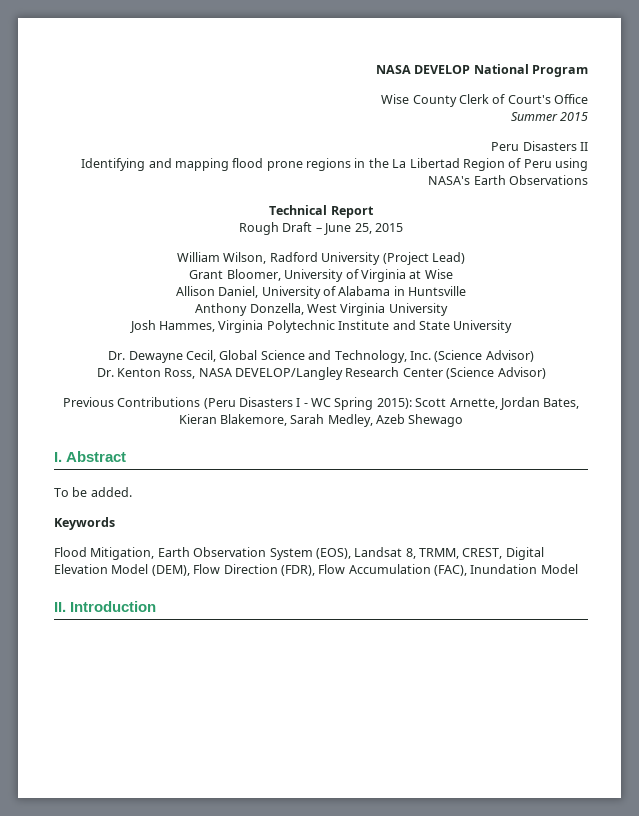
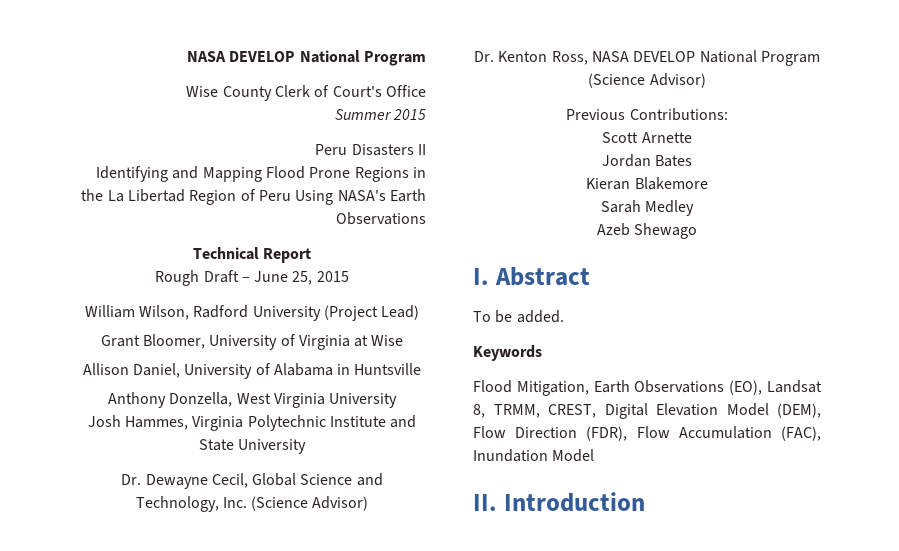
- Identifying and mapping flood prone regions in the La Libertad Region of Peru using NASA's Earth Observations
+ Identifying and Mapping Flood Prone Regions in the La Libertad Region of Peru Using NASA's Earth Observations
- Dr. Kenton Ross, NASA DEVELOP/Langley Research Center (Science Advisor)
+ Dr. Kenton Ross, NASA DEVELOP National Program (Science Advisor)
- Previous Contributions (Peru Disasters I - WC Spring 2015): Scott Arnette, Jordan Bates, Kieran Blakemore, Sarah Medley, Azeb Shewago
+ Previous Contributions:
+ Scott Arnette
+ Jordan Bates
+ Kieran Blakemore
+ Sarah Medley
+ Azeb Shewago
- Flood Mitigation, Earth Observation System (EOS), Landsat 8, TRMM, CREST, Digital Elevation Model (DEM), Flow Direction (FDR), Flow Accumulation (FAC), Inundation Model
+ Flood Mitigation, Earth Observations (EO), Landsat 8, TRMM, CREST, Digital Elevation Model (DEM), Flow Direction (FDR), Flow Accumulation (FAC), Inundation Model

